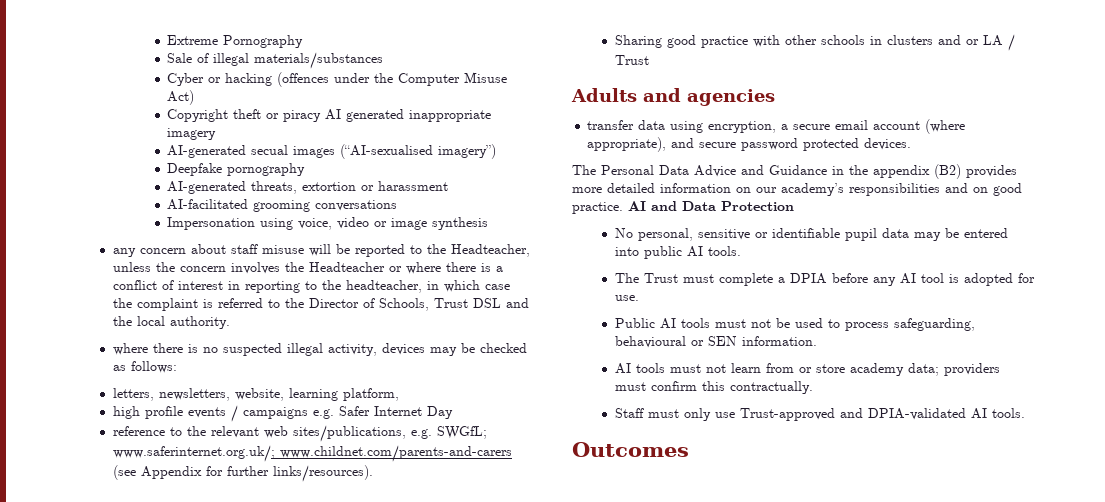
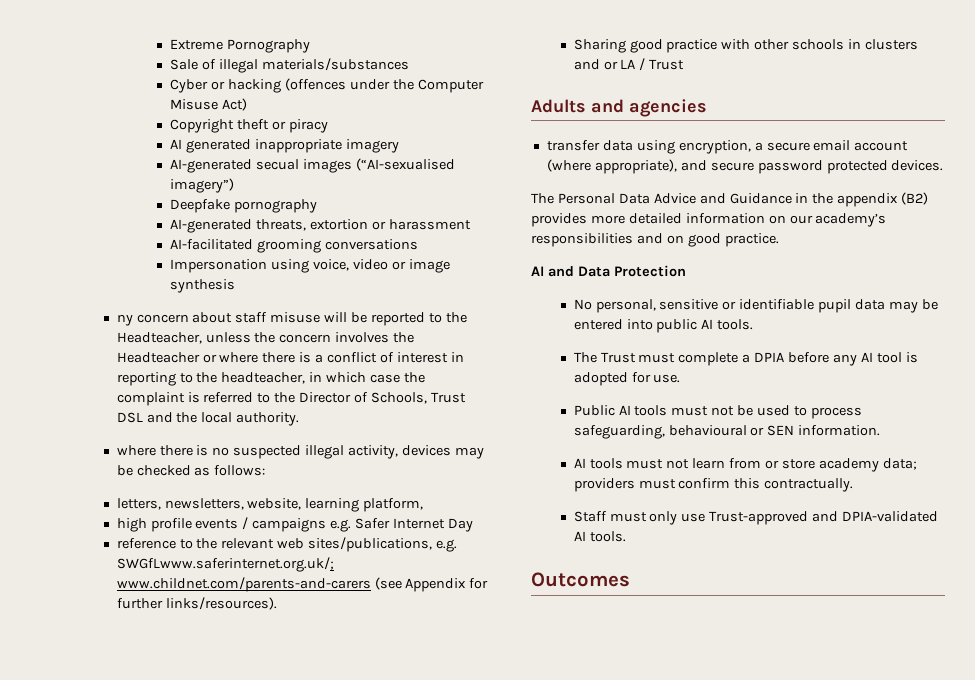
- Copyright theft or piracy AI generated inappropriate imagery
+ Copyright theft or piracy
+ AI generated inappropriate imagery
- any concern about staff misuse will be reported to the Headteacher, unless the concern involves the Headteacher or where there is a conflict of interest in reporting to the headteacher, in which case the complaint is referred to the Director of Schools, Trust DSL and the local authority.
+ ny concern about staff misuse will be reported to the Headteacher, unless the concern involves the Headteacher or where there is a conflict of interest in reporting to the headteacher, in which case the complaint is referred to the Director of Schools, Trust DSL and the local authority.
- reference to the relevant web sites/publications, e.g. SWGfL; www.saferinternet.org.uk/; www.childnet.com/parents-and-carers (see Appendix for further links/resources).
+ reference to the relevant web sites/publications, e.g. SWGfLwww.saferinternet.org.uk/; www.childnet.com/parents-and-carers (see Appendix for further links/resources).
- The Personal Data Advice and Guidance in the appendix (B2) provides more detailed information on our academy’s responsibilities and on good practice. AI and Data Protection
+ The Personal Data Advice and Guidance in the appendix (B2) provides more detailed information on our academy’s responsibilities and on good practice.
+ AI and Data Protection

